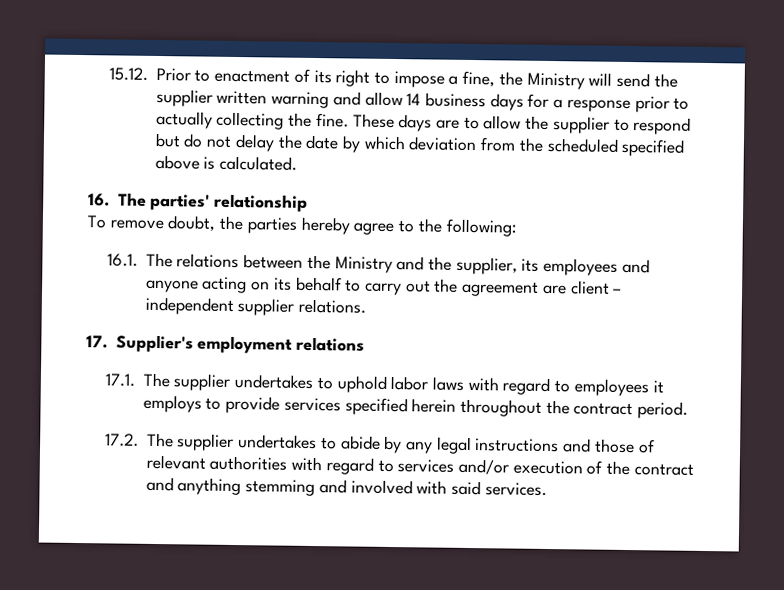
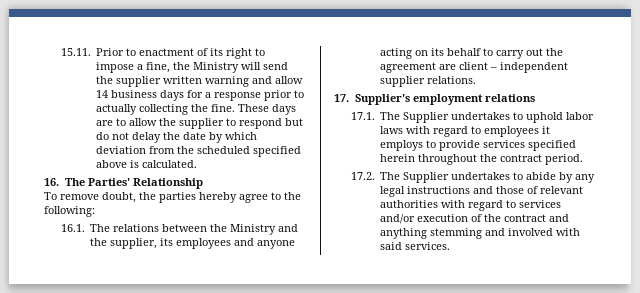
- 15.12. Prior to enactment of its right to impose a fine, the Ministry will send the supplier written warning and allow 14 business days for a response prior to actually collecting the fine.
+ 15.11. Prior to enactment of its right to impose a fine, the Ministry will send the supplier written warning and allow 14 business days for a response prior to actually collecting the fine.
- 16. The parties' relationship
+ 16. The Parties' Relationship
- 17.1. The supplier undertakes to uphold labor laws with regard to employees it employs to provide services specified herein throughout the contract period.
+ 17.1. The Supplier undertakes to uphold labor laws with regard to employees it employs to provide services specified herein throughout the contract period.
- 17.2. The supplier undertakes to abide by any legal instructions and those of relevant authorities with regard to services and/or execution of the contract and anything stemming and involved with said services.
+ 17.2. The Supplier undertakes to abide by any legal instructions and those of relevant authorities with regard to services and/or execution of the contract and anything stemming and involved with said services.

